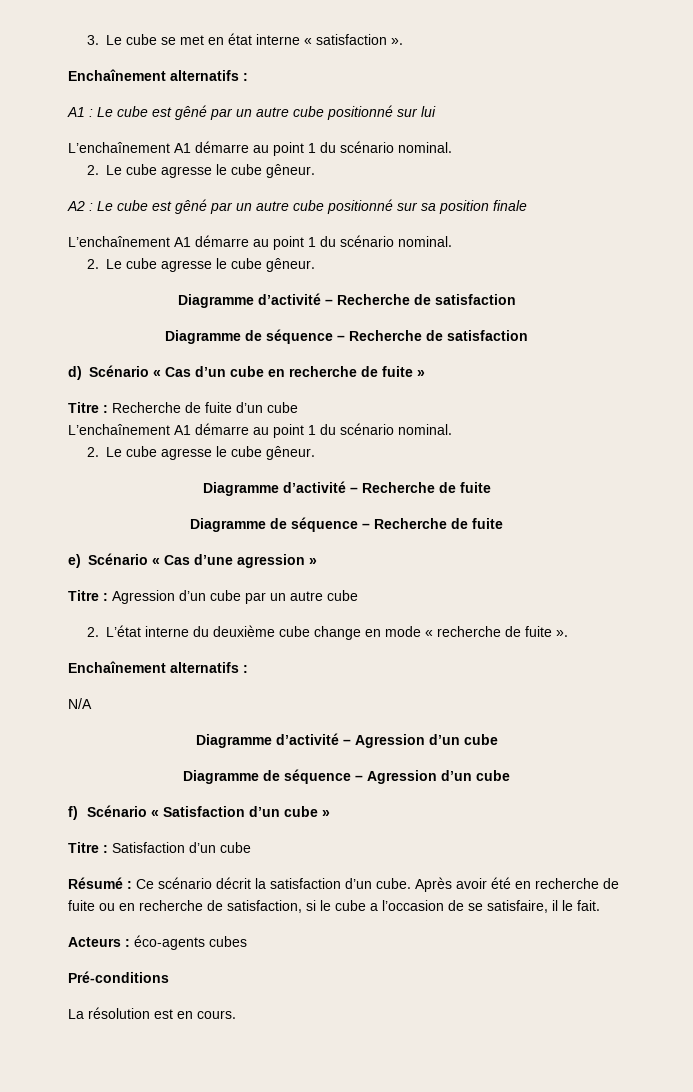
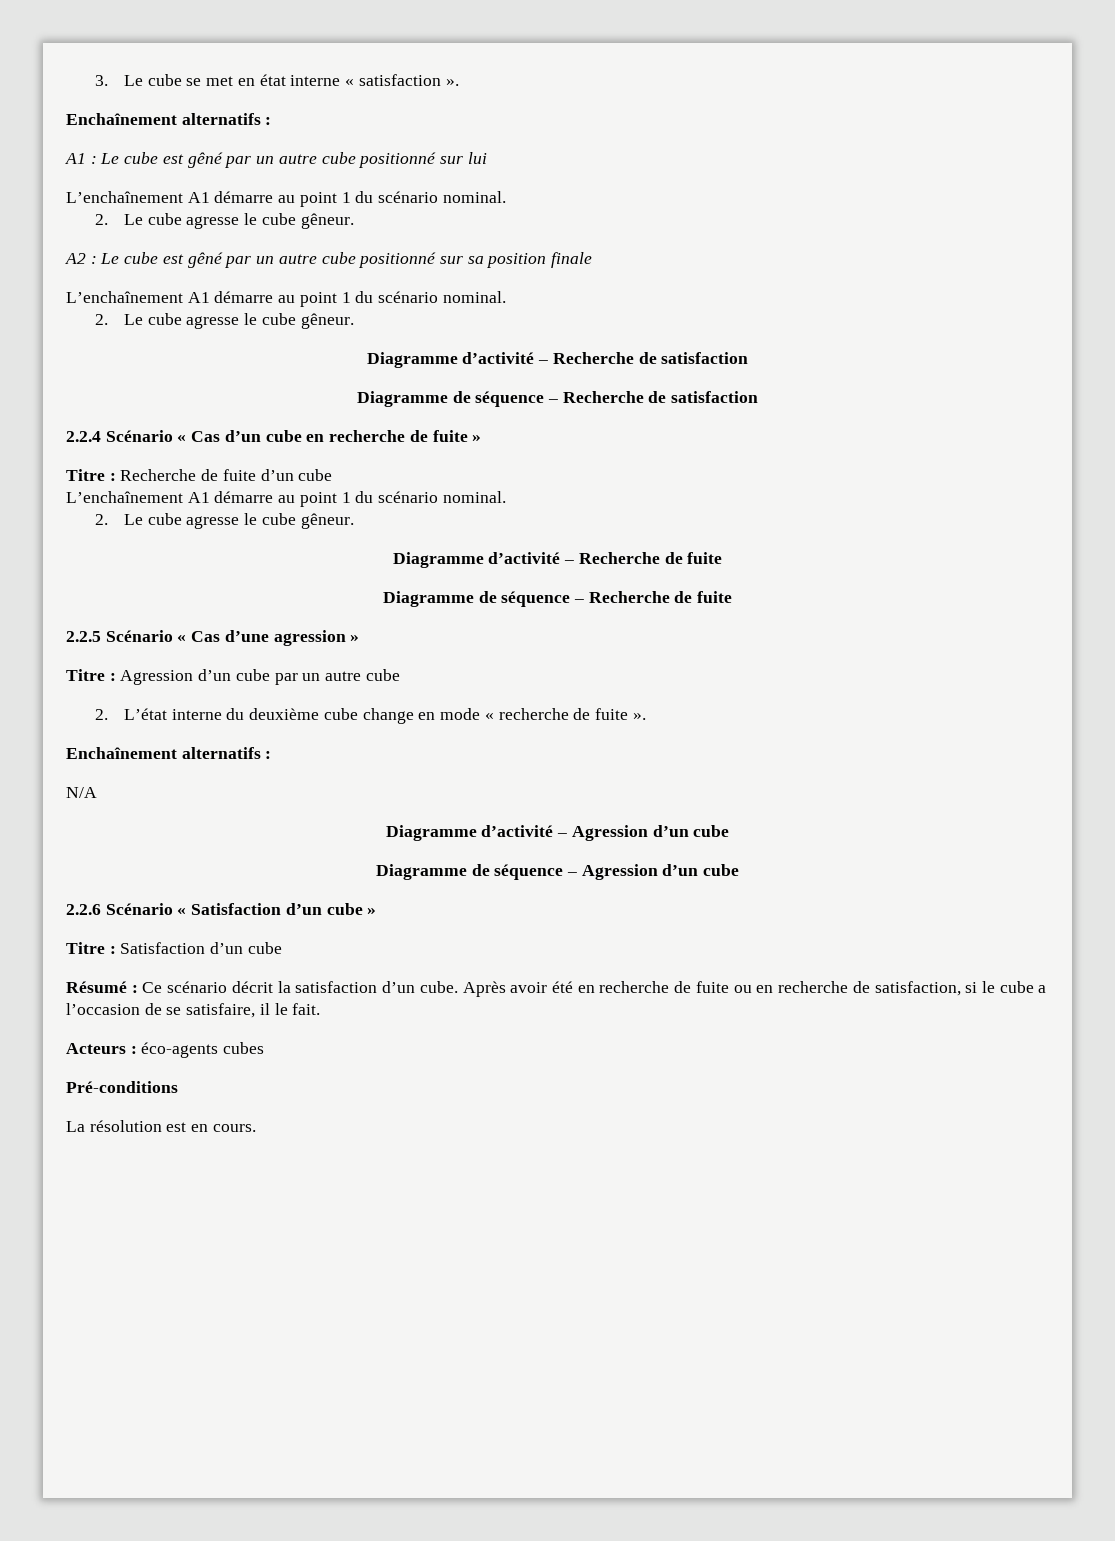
- d) Scénario « Cas d’un cube en recherche de fuite »
+ 2.2.4 Scénario « Cas d’un cube en recherche de fuite »
- e) Scénario « Cas d’une agression »
+ 2.2.5 Scénario « Cas d’une agression »
- f) Scénario « Satisfaction d’un cube »
+ 2.2.6 Scénario « Satisfaction d’un cube »

